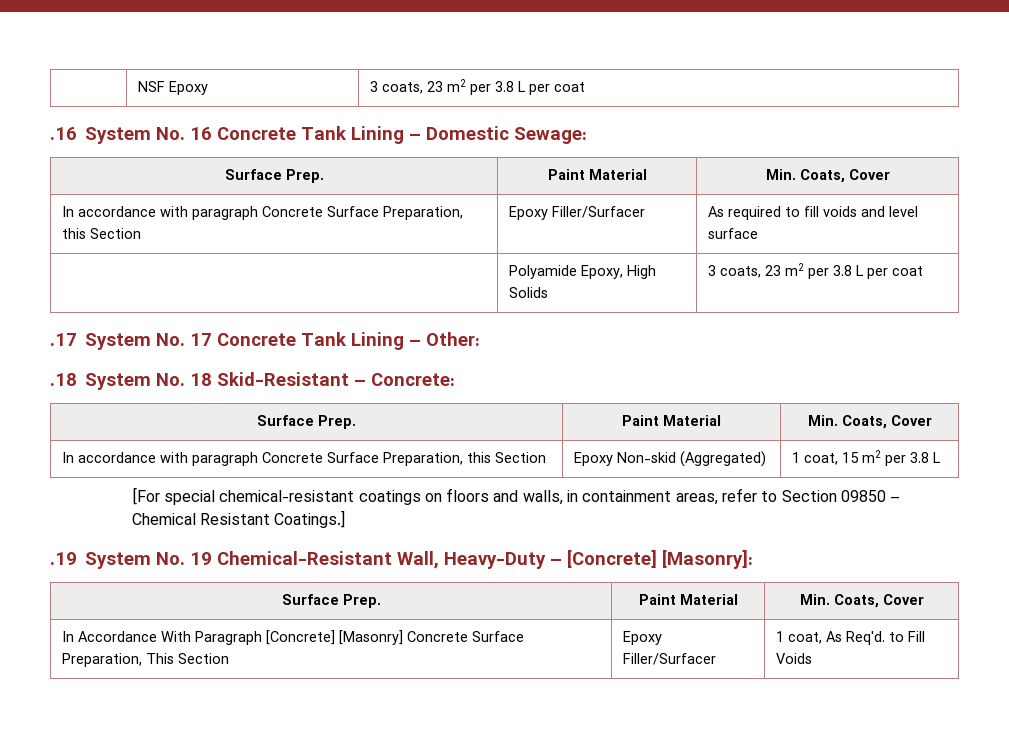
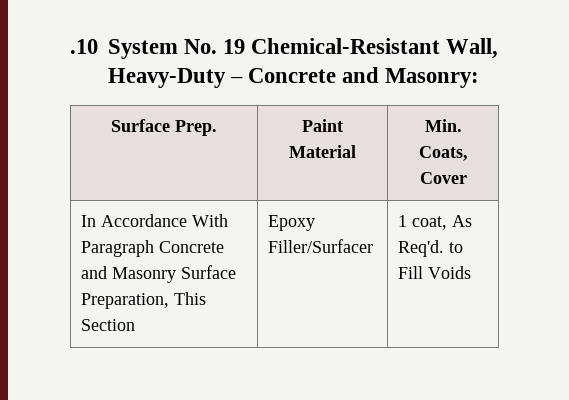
- | NSF Epoxy | 3 coats, 23 m2 per 3.8 L per coat
- .16 System No. 16 Concrete Tank Lining – Domestic Sewage:
- Surface Prep. | Paint Material | Min. Coats, Cover
- In accordance with paragraph Concrete Surface Preparation, this Section | Epoxy Filler/Surfacer | As required to fill voids and level surface
- | Polyamide Epoxy, High Solids | 3 coats, 23 m2 per 3.8 L per coat
- .17 System No. 17 Concrete Tank Lining – Other:
- .18 System No. 18 Skid-Resistant – Concrete:
- Surface Prep. | Paint Material | Min. Coats, Cover
- In accordance with paragraph Concrete Surface Preparation, this Section | Epoxy Non-skid (Aggregated) | 1 coat, 15 m2 per 3.8 L
- [For special chemical-resistant coatings on floors and walls, in containment areas, refer to Section 09850 – Chemical Resistant Coatings.]
- .19 System No. 19 Chemical-Resistant Wall, Heavy-Duty – [Concrete] [Masonry]:
+ .10 System No. 19 Chemical-Resistant Wall, Heavy-Duty – Concrete and Masonry:
- In Accordance With Paragraph [Concrete] [Masonry] Concrete Surface Preparation, This Section | Epoxy Filler/Surfacer | 1 coat, As Req'd. to Fill Voids
+ In Accordance With Paragraph Concrete and Masonry Surface Preparation, This Section | Epoxy Filler/Surfacer | 1 coat, As Req'd. to Fill Voids

